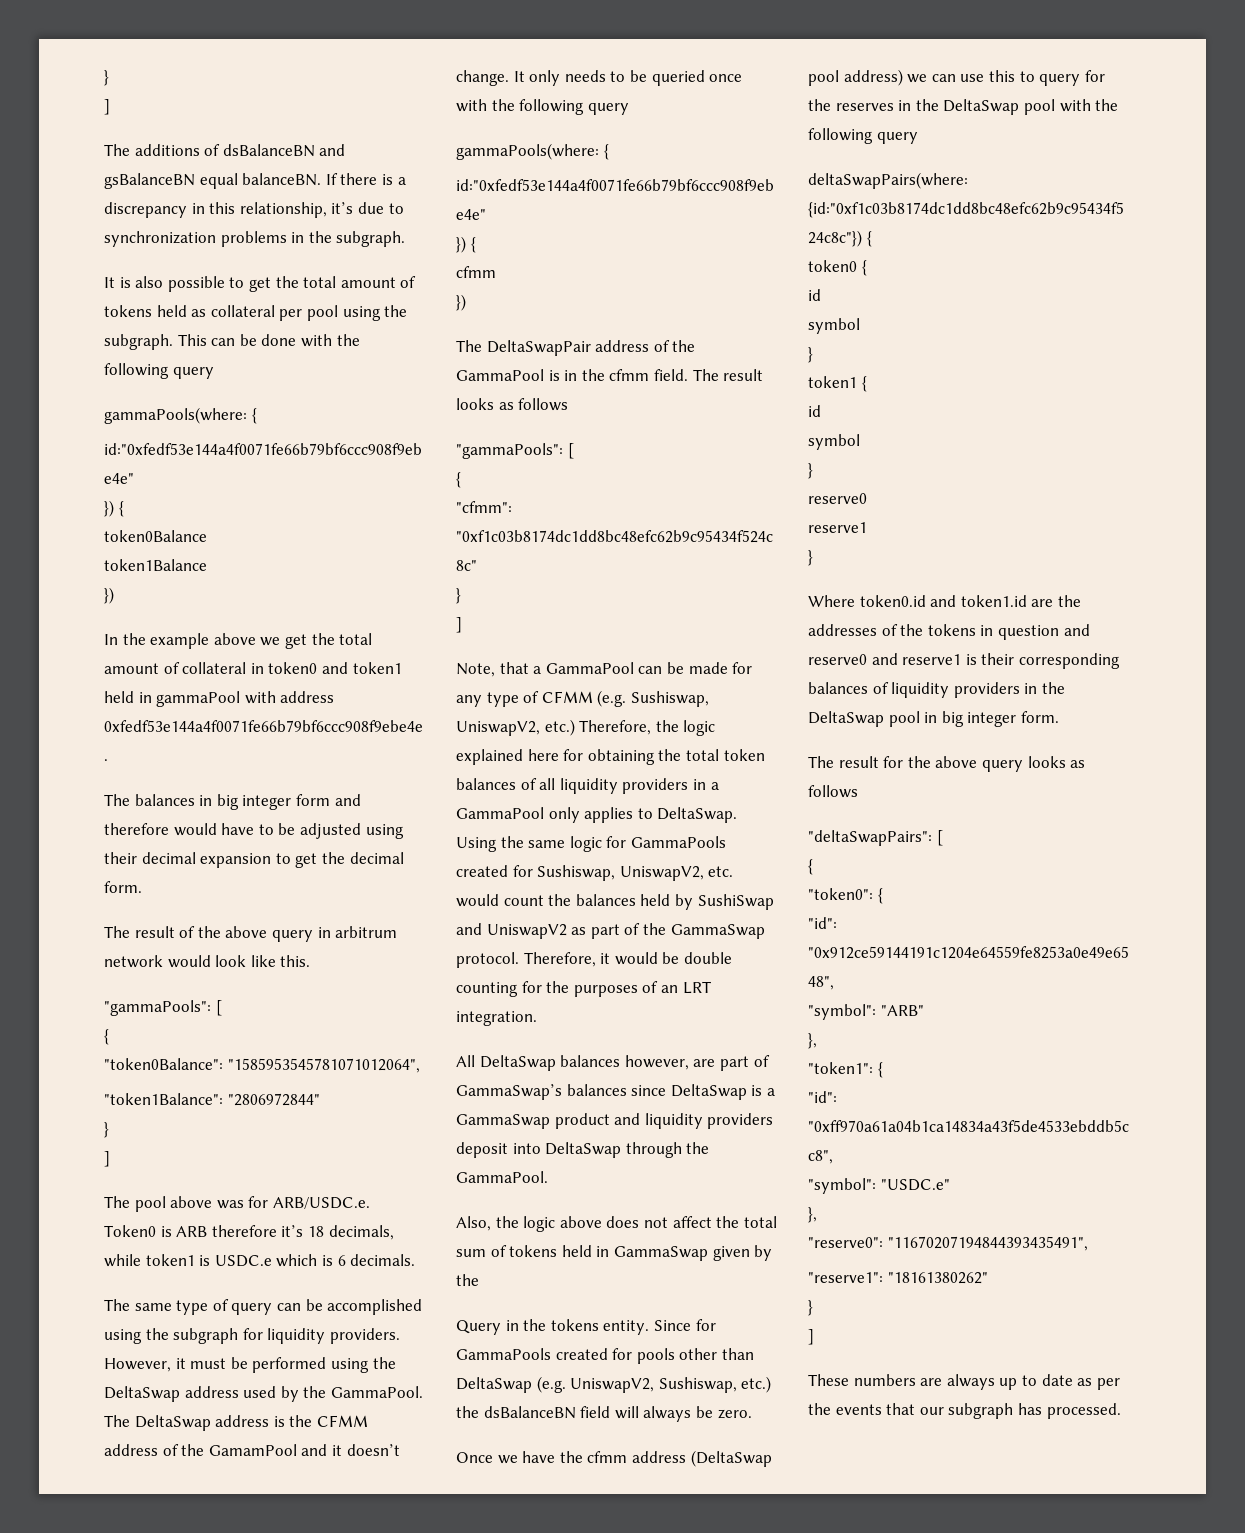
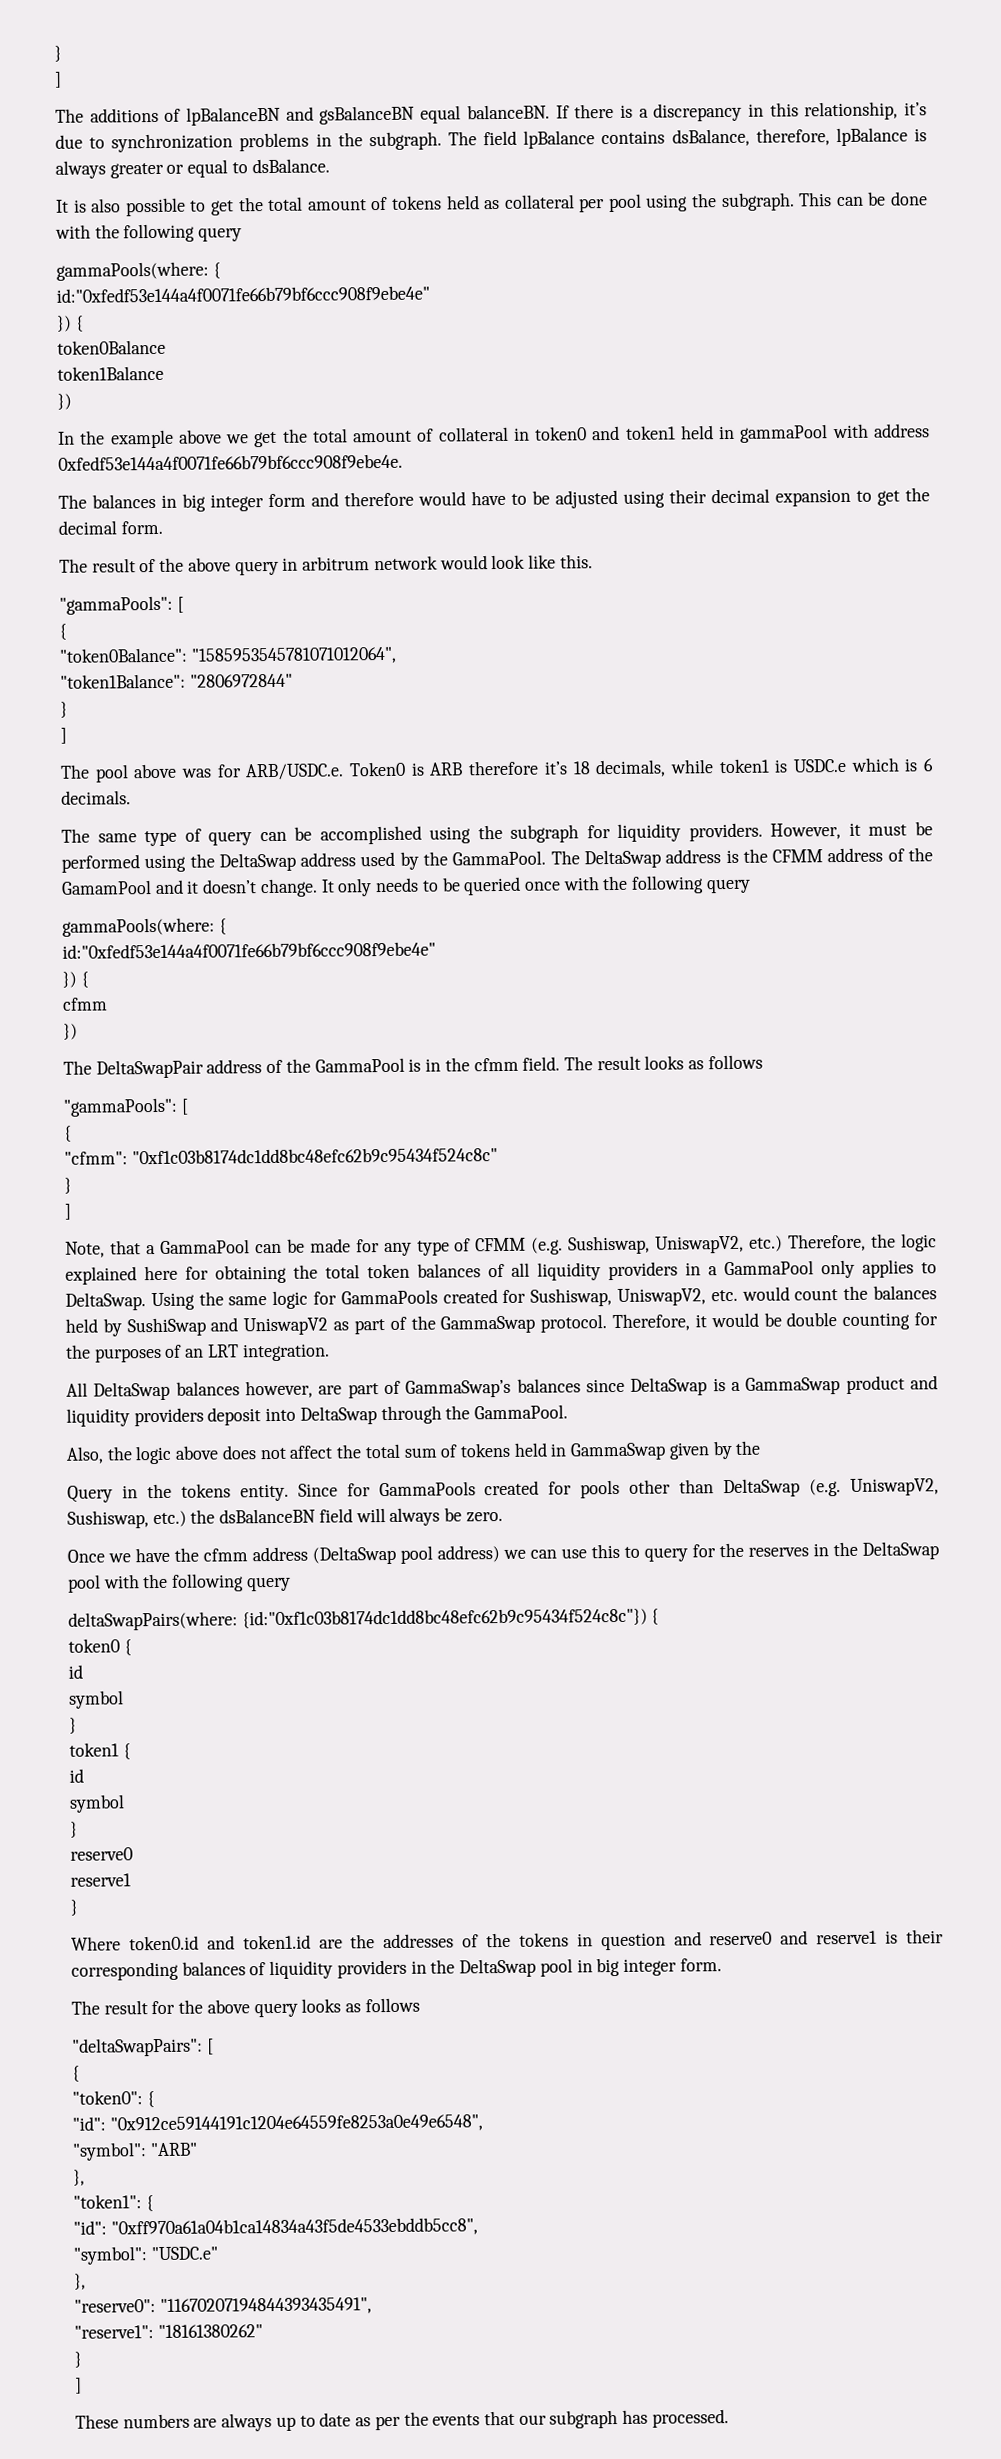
- The additions of dsBalanceBN and gsBalanceBN equal balanceBN.
+ The additions of lpBalanceBN and gsBalanceBN equal balanceBN.
+ The field lpBalance contains dsBalance, therefore, lpBalance is always greater or equal to dsBalance.

